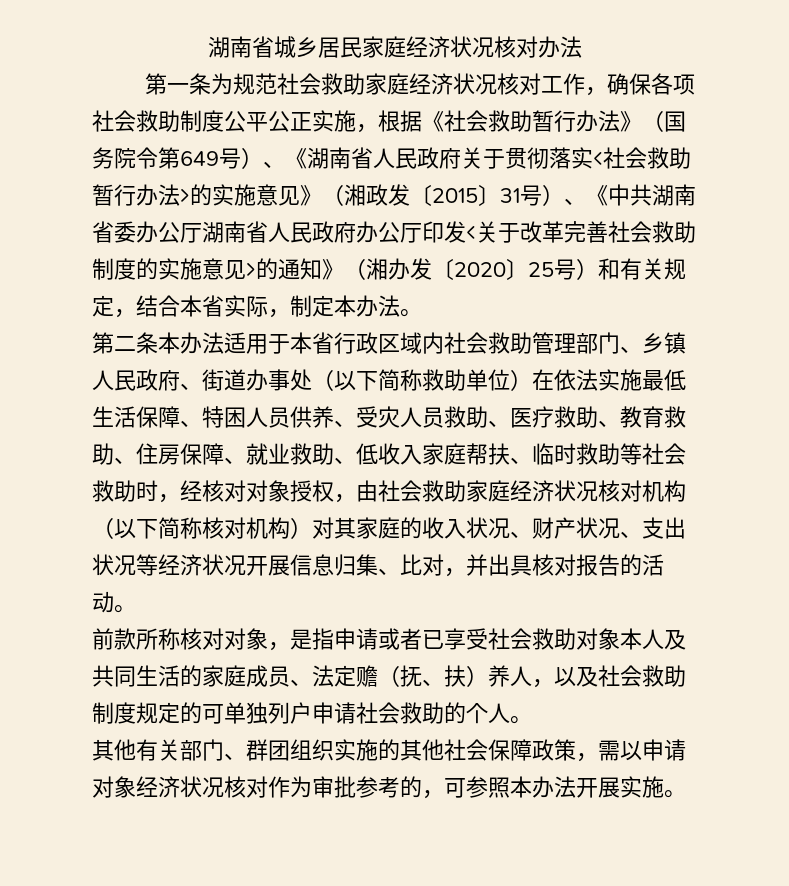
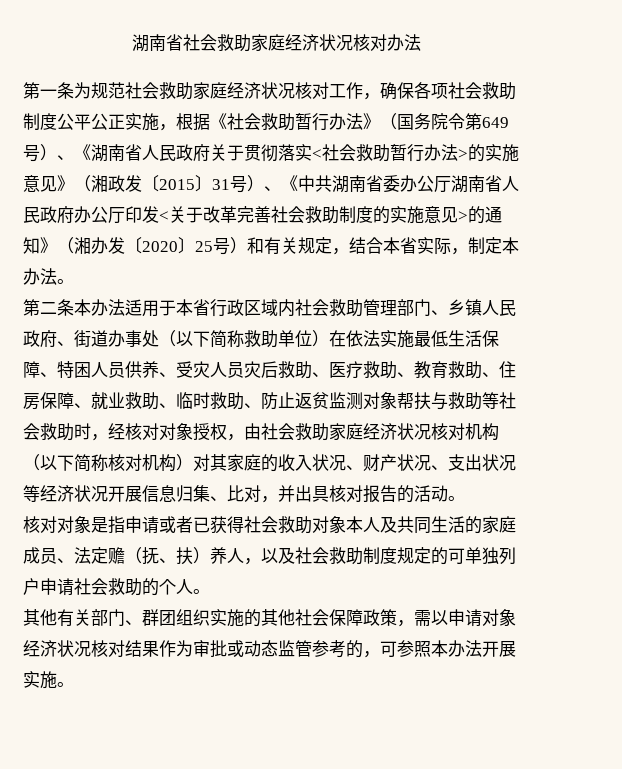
- 湖南省城乡居民家庭经济状况核对办法
+ 湖南省社会救助家庭经济状况核对办法
- 第二条本办法适用于本省行政区域内社会救助管理部门、乡镇人民政府、街道办事处（以下简称救助单位）在依法实施最低生活保障、特困人员供养、受灾人员救助、医疗救助、教育救助、住房保障、就业救助、低收入家庭帮扶、临时救助等社会救助时，经核对对象授权，由社会救助家庭经济状况核对机构（以下简称核对机构）对其家庭的收入状况、财产状况、支出状况等经济状况开展信息归集、比对，并出具核对报告的活动。
+ 第二条本办法适用于本省行政区域内社会救助管理部门、乡镇人民政府、街道办事处（以下简称救助单位）在依法实施最低生活保障、特困人员供养、受灾人员灾后救助、医疗救助、教育救助、住房保障、就业救助、临时救助、防止返贫监测对象帮扶与救助等社会救助时，经核对对象授权，由社会救助家庭经济状况核对机构（以下简称核对机构）对其家庭的收入状况、财产状况、支出状况等经济状况开展信息归集、比对，并出具核对报告的活动。
- 前款所称核对对象，是指申请或者已享受社会救助对象本人及共同生活的家庭成员、法定赡（抚、扶）养人，以及社会救助制度规定的可单独列户申请社会救助的个人。
+ 核对对象是指申请或者已获得社会救助对象本人及共同生活的家庭成员、法定赡（抚、扶）养人，以及社会救助制度规定的可单独列户申请社会救助的个人。
- 其他有关部门、群团组织实施的其他社会保障政策，需以申请对象经济状况核对作为审批参考的，可参照本办法开展实施。
+ 其他有关部门、群团组织实施的其他社会保障政策，需以申请对象经济状况核对结果作为审批或动态监管参考的，可参照本办法开展实施。

